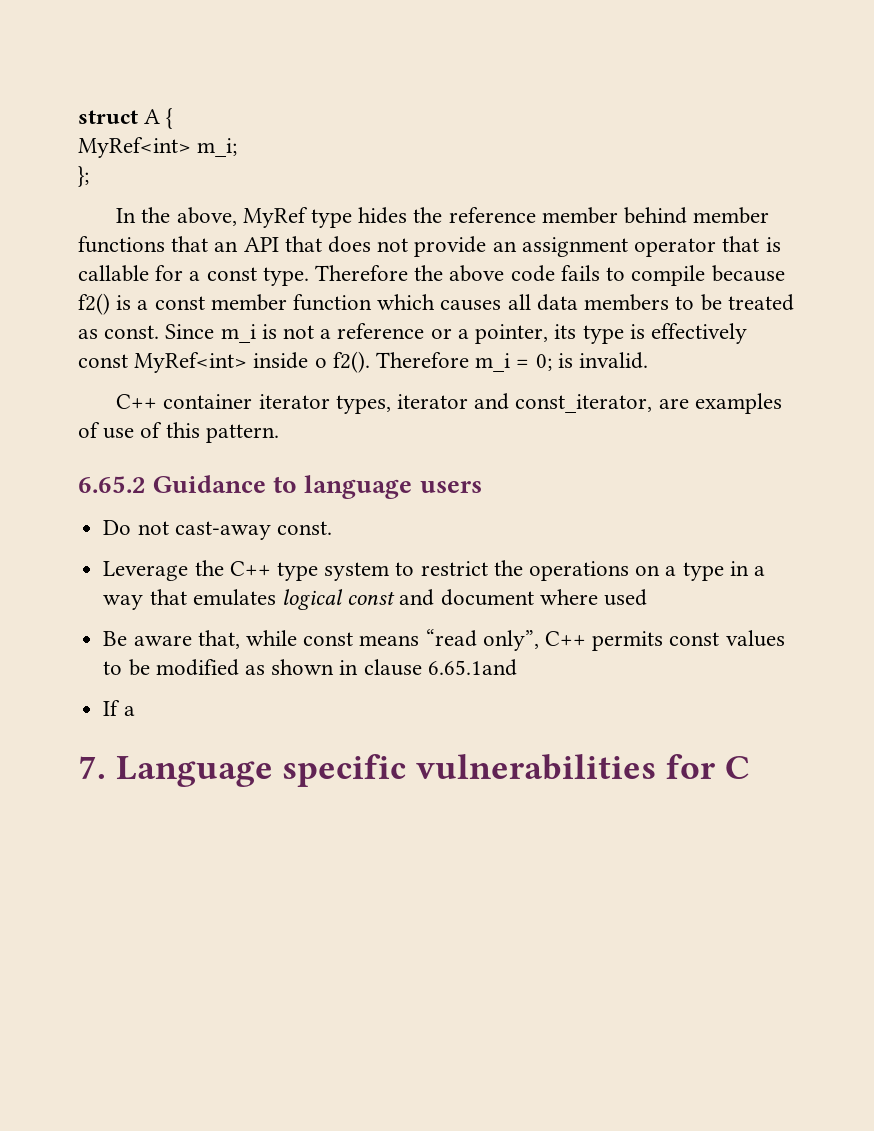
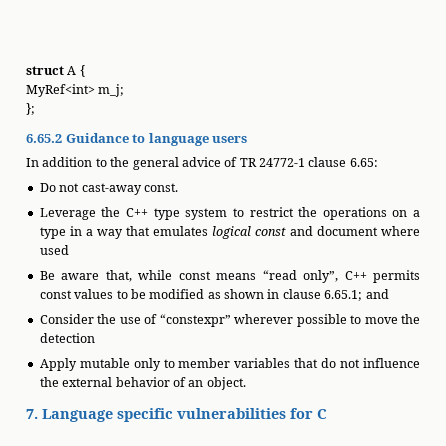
- MyRef<int> m_i;
+ MyRef<int> m_j;
- In the above, MyRef type hides the reference member behind member functions that an API that does not provide an assignment operator that is callable for a const type. Therefore the above code fails to compile because f2() is a const member function which causes all data members to be treated as const. Since m_i is not a reference or a pointer, its type is effectively const MyRef<int> inside o f2(). Therefore m_i = 0; is invalid.
- C++ container iterator types, iterator and const_iterator, are examples of use of this pattern.
+ In addition to the general advice of TR 24772-1 clause 6.65:
- Be aware that, while const means “read only”, C++ permits const values to be modified as shown in clause 6.65.1and
- If a
+ Be aware that, while const means “read only”, C++ permits const values to be modified as shown in clause 6.65.1; and
+ Consider the use of “constexpr” wherever possible to move the detection
+ Apply mutable only to member variables that do not influence the external behavior of an object.

